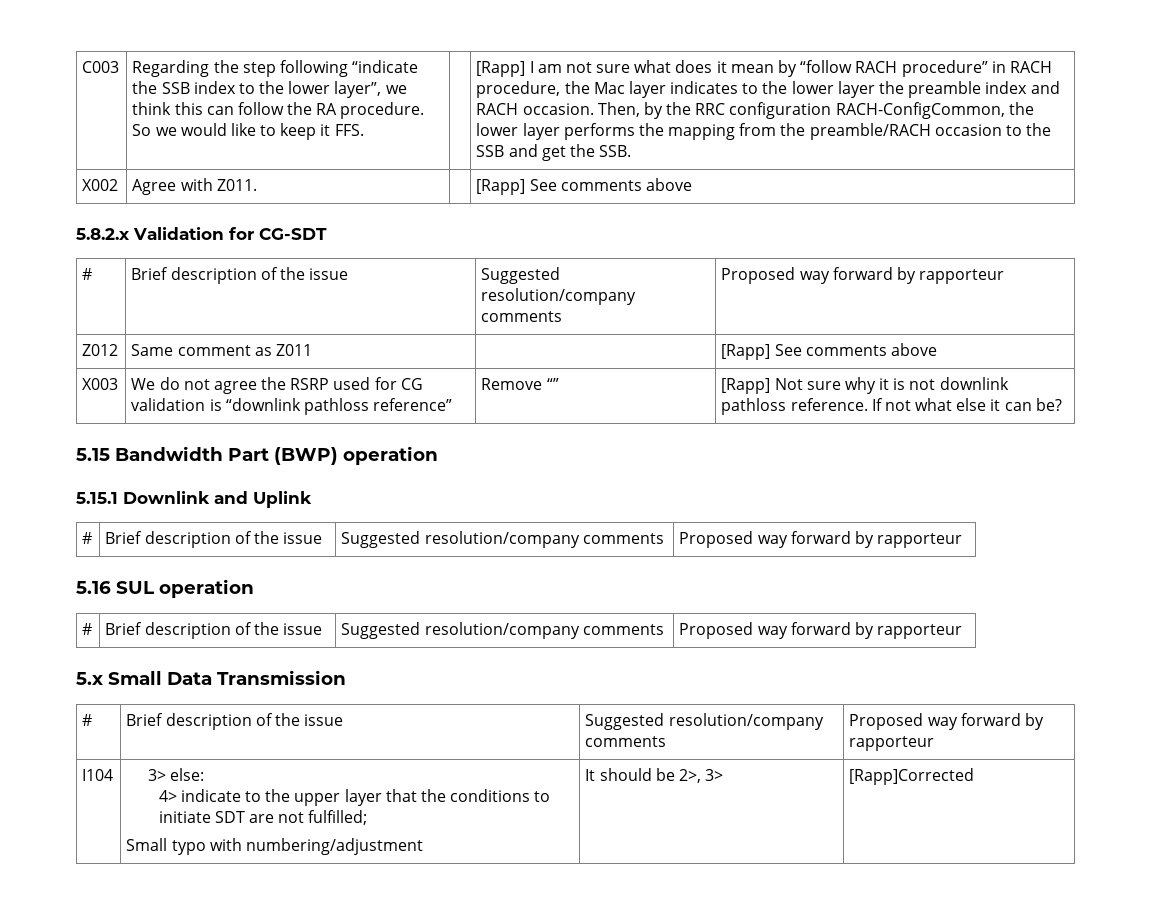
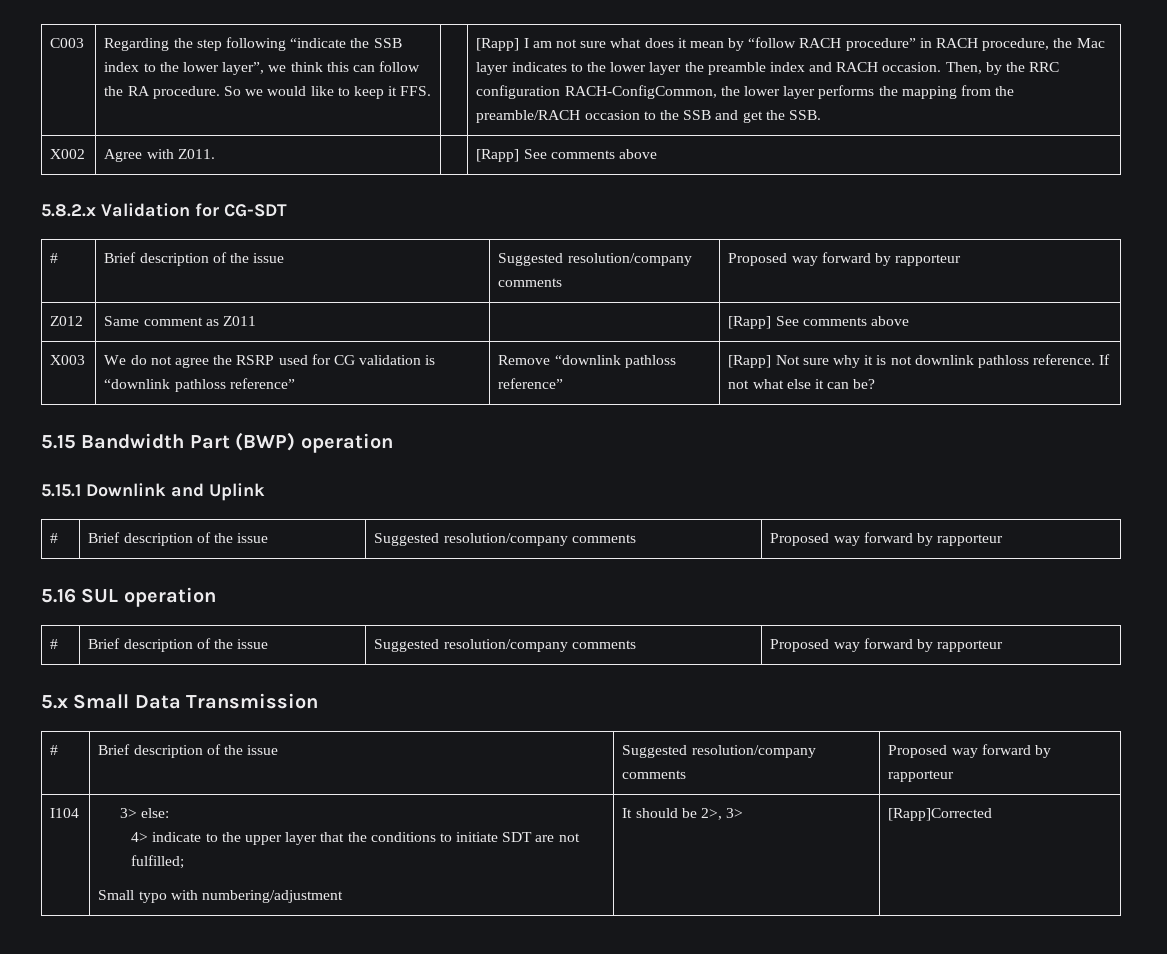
- X003 | We do not agree the RSRP used for CG validation is “downlink pathloss reference” | Remove “” | [Rapp] Not sure why it is not downlink pathloss reference. If not what else it can be?
+ X003 | We do not agree the RSRP used for CG validation is “downlink pathloss reference” | Remove “downlink pathloss reference” | [Rapp] Not sure why it is not downlink pathloss reference. If not what else it can be?

